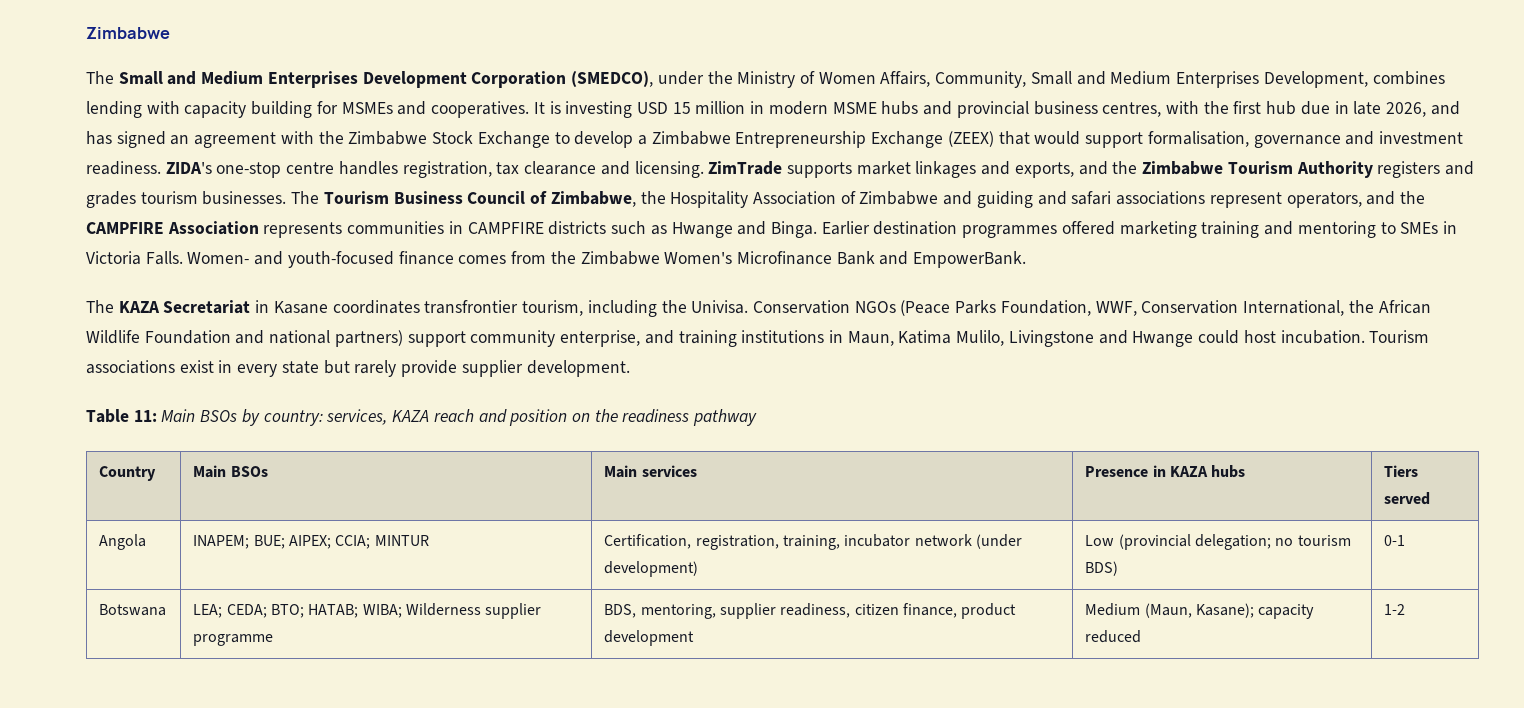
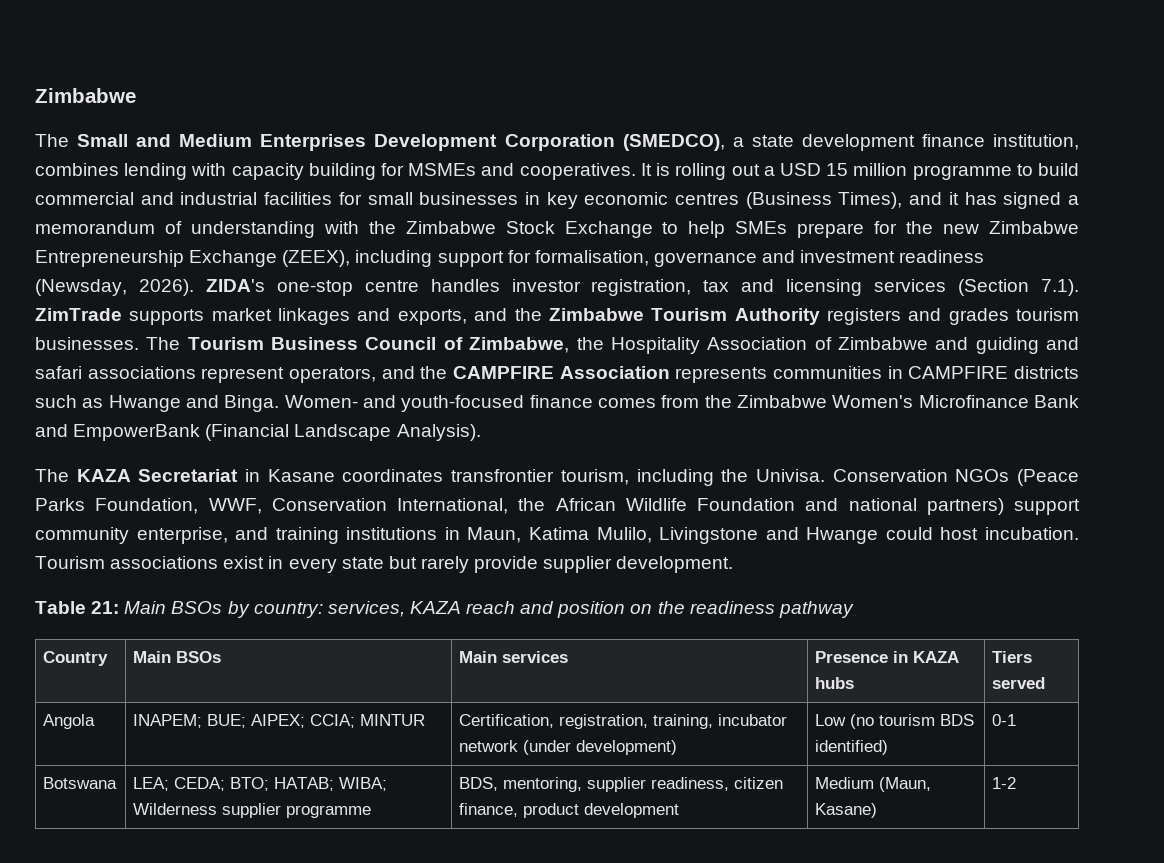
- The Small and Medium Enterprises Development Corporation (SMEDCO), under the Ministry of Women Affairs, Community, Small and Medium Enterprises Development, combines lending with capacity building for MSMEs and cooperatives.
+ The Small and Medium Enterprises Development Corporation (SMEDCO), a state development finance institution, combines lending with capacity building for MSMEs and cooperatives.
- It is investing USD 15 million in modern MSME hubs and provincial business centres, with the first hub due in late 2026, and has signed an agreement with the Zimbabwe Stock Exchange to develop a Zimbabwe Entrepreneurship Exchange (ZEEX) that would support formalisation, governance and investment readiness.
+ It is rolling out a USD 15 million programme to build commercial and industrial facilities for small businesses in key economic centres (Business Times), and it has signed a memorandum of understanding with the Zimbabwe Stock Exchange to help SMEs prepare for the new Zimbabwe Entrepreneurship Exchange (ZEEX), including support for formalisation, governance and investment readiness (Newsday, 2026).
- ZIDA's one-stop centre handles registration, tax clearance and licensing. ZimTrade supports market linkages and exports, and the Zimbabwe Tourism Authority registers and grades tourism businesses.
+ ZIDA's one-stop centre handles investor registration, tax and licensing services (Section 7.1). ZimTrade supports market linkages and exports, and the Zimbabwe Tourism Authority registers and grades tourism businesses.
- Earlier destination programmes offered marketing training and mentoring to SMEs in Victoria Falls.
- Women- and youth-focused finance comes from the Zimbabwe Women's Microfinance Bank and EmpowerBank.
+ Women- and youth-focused finance comes from the Zimbabwe Women's Microfinance Bank and EmpowerBank (Financial Landscape Analysis).
- Table 11: Main BSOs by country: services, KAZA reach and position on the readiness pathway
+ Table 21: Main BSOs by country: services, KAZA reach and position on the readiness pathway
- Angola | INAPEM; BUE; AIPEX; CCIA; MINTUR | Certification, registration, training, incubator network (under development) | Low (provincial delegation; no tourism BDS) | 0-1
+ Angola | INAPEM; BUE; AIPEX; CCIA; MINTUR | Certification, registration, training, incubator network (under development) | Low (no tourism BDS identified) | 0-1
- Botswana | LEA; CEDA; BTO; HATAB; WIBA; Wilderness supplier programme | BDS, mentoring, supplier readiness, citizen finance, product development | Medium (Maun, Kasane); capacity reduced | 1-2
+ Botswana | LEA; CEDA; BTO; HATAB; WIBA; Wilderness supplier programme | BDS, mentoring, supplier readiness, citizen finance, product development | Medium (Maun, Kasane) | 1-2

